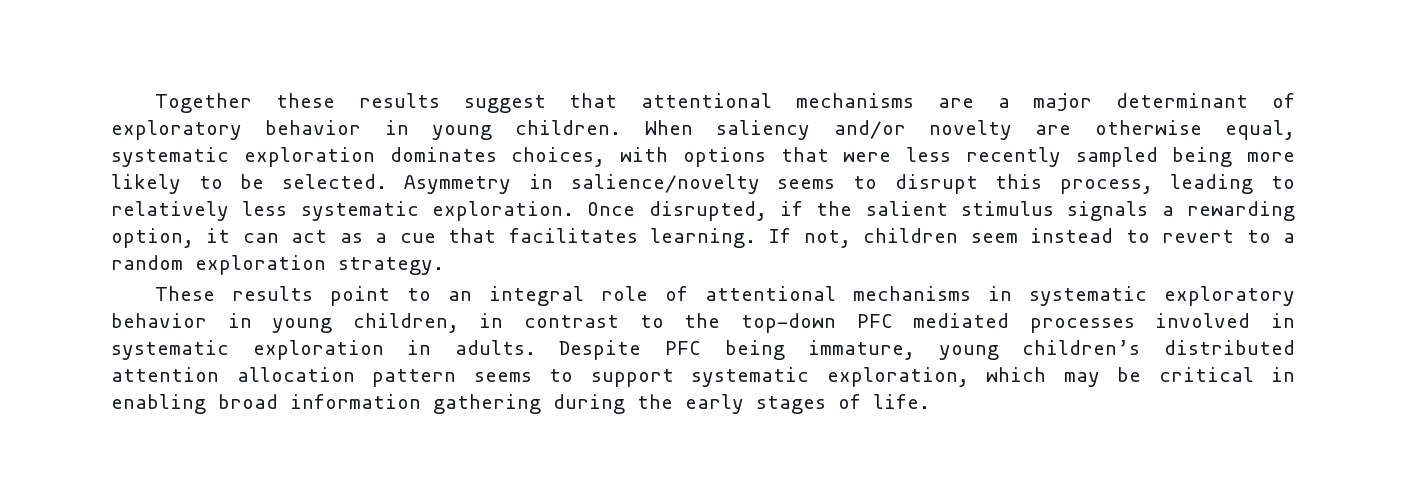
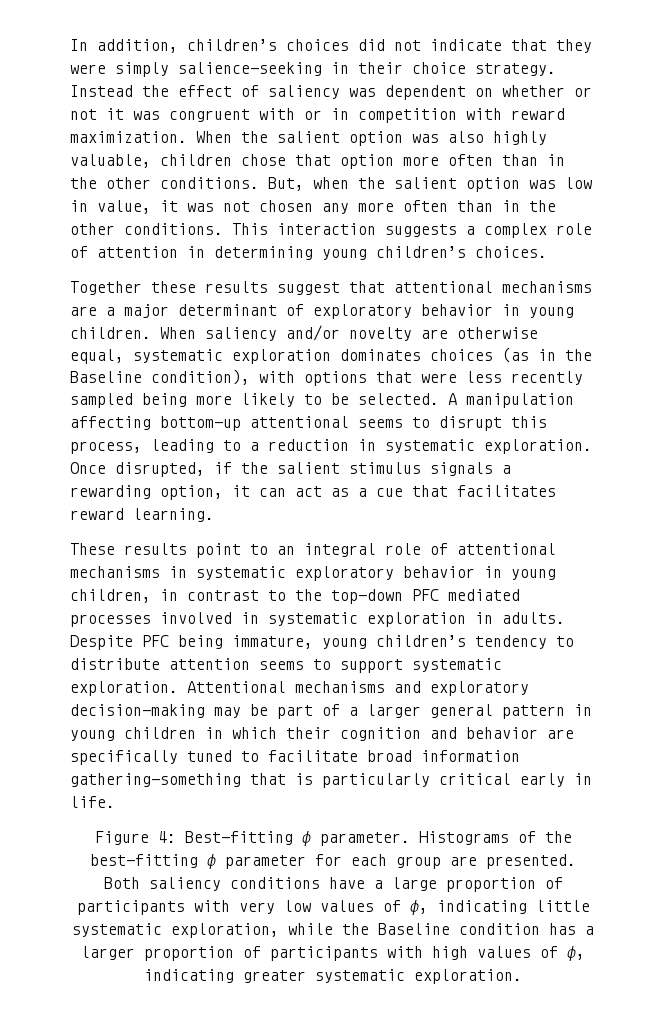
+ In addition, children’s choices did not indicate that they were simply salience-seeking in their choice strategy. Instead the effect of saliency was dependent on whether or not it was congruent with or in competition with reward maximization. When the salient option was also highly valuable, children chose that option more often than in the other conditions. But, when the salient option was low in value, it was not chosen any more often than in the other conditions. This interaction suggests a complex role of attention in determining young children’s choices.
- When saliency and/or novelty are otherwise equal, systematic exploration dominates choices, with options that were less recently sampled being more likely to be selected.
+ When saliency and/or novelty are otherwise equal, systematic exploration dominates choices (as in the Baseline condition), with options that were less recently sampled being more likely to be selected.
- Asymmetry in salience/novelty seems to disrupt this process, leading to relatively less systematic exploration.
+ A manipulation affecting bottom-up attentional seems to disrupt this process, leading to a reduction in systematic exploration.
- Once disrupted, if the salient stimulus signals a rewarding option, it can act as a cue that facilitates learning. If not, children seem instead to revert to a random exploration strategy.
+ Once disrupted, if the salient stimulus signals a rewarding option, it can act as a cue that facilitates reward learning.
- Despite PFC being immature, young children’s distributed attention allocation pattern seems to support systematic exploration, which may be critical in enabling broad information gathering during the early stages of life.
+ Despite PFC being immature, young children’s tendency to distribute attention seems to support systematic exploration. Attentional mechanisms and exploratory decision-making may be part of a larger general pattern in young children in which their cognition and behavior are specifically tuned to facilitate broad information gathering—something that is particularly critical early in life.
+ Figure 4: Best-fitting φ parameter. Histograms of the best-fitting φ parameter for each group are presented. Both saliency conditions have a large proportion of participants with very low values of φ, indicating little systematic exploration, while the Baseline condition has a larger proportion of participants with high values of φ, indicating greater systematic exploration.

